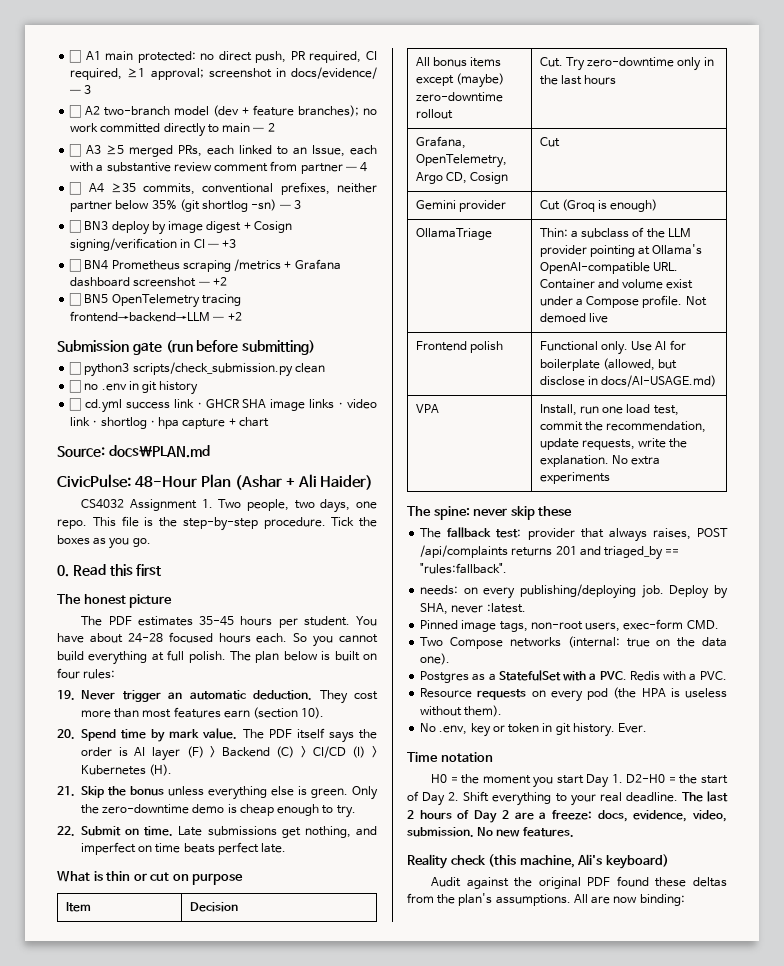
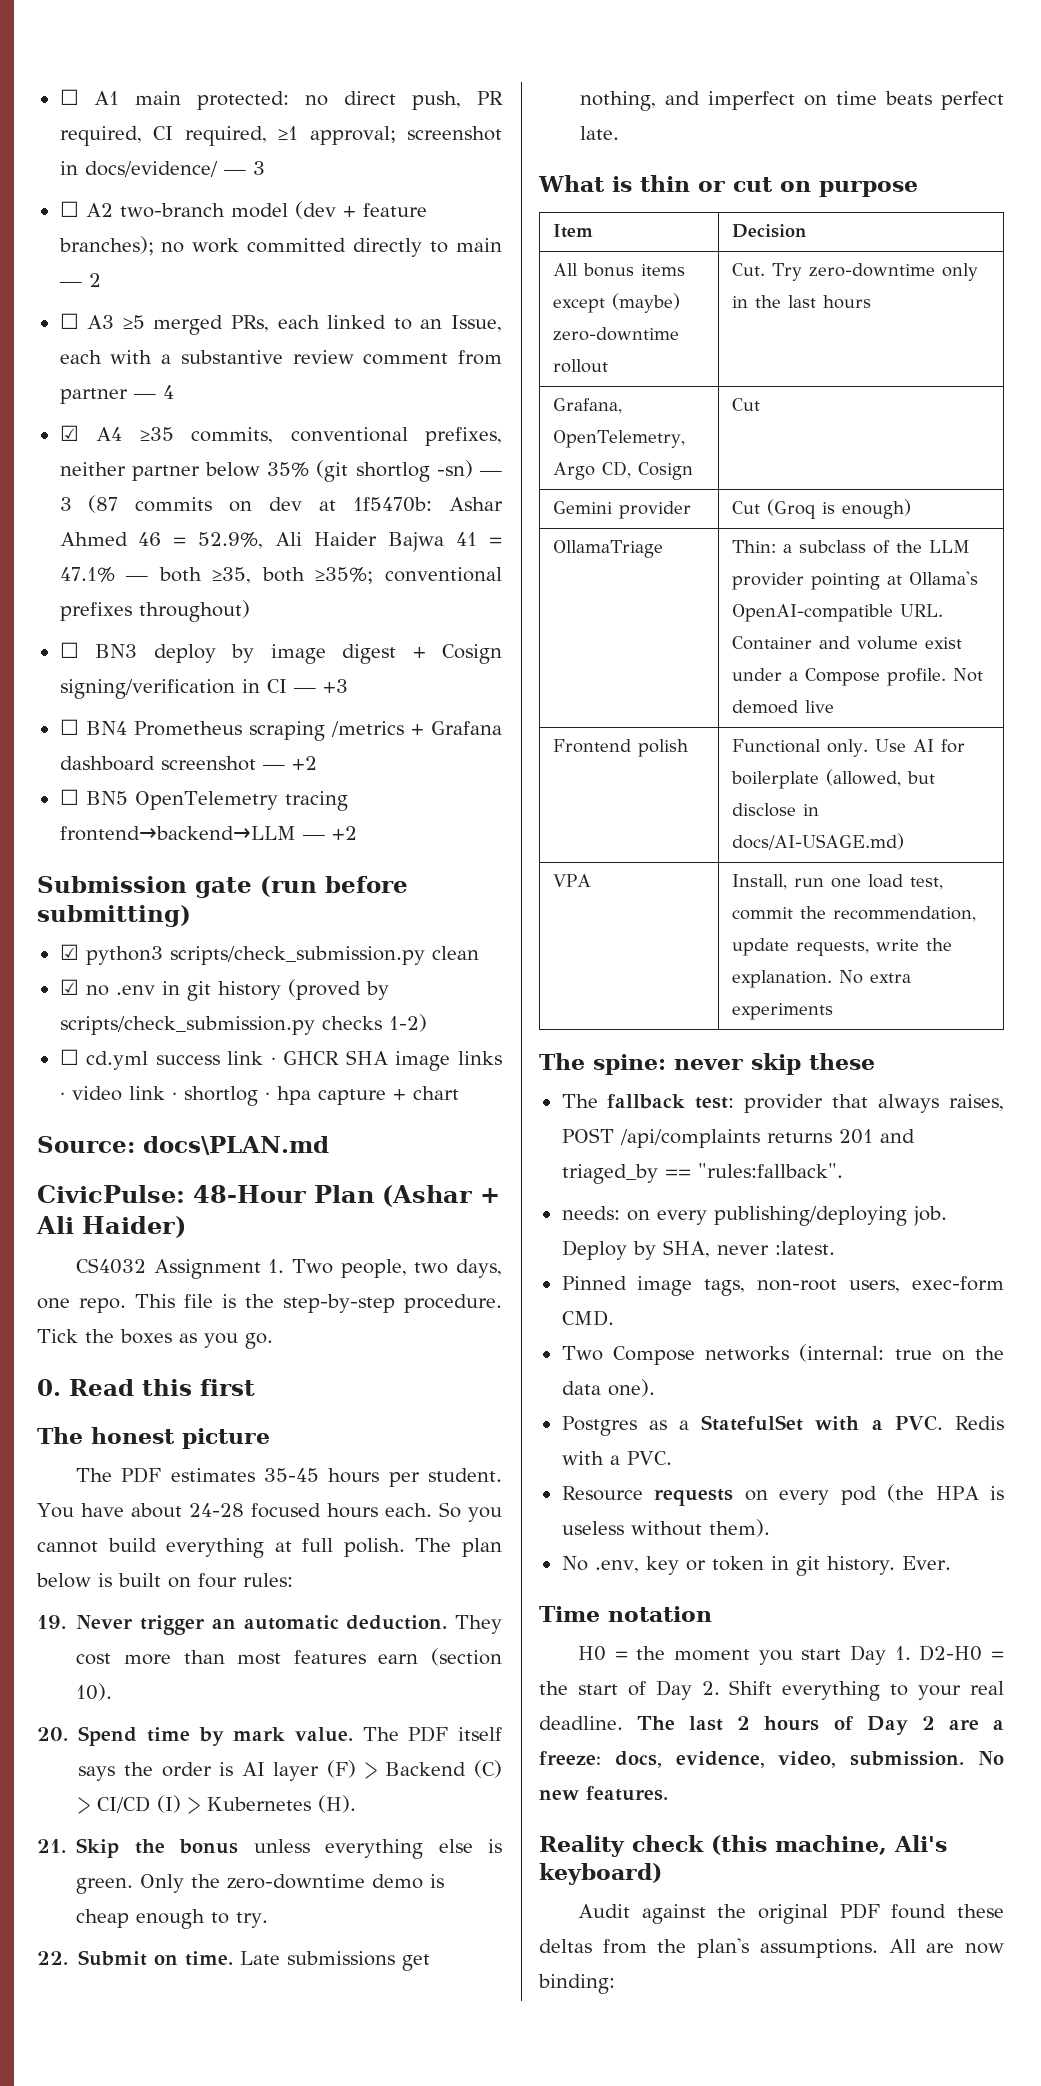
- ☐ A4 ≥35 commits, conventional prefixes, neither partner below 35% (git shortlog -sn) — 3
+ ☑ A4 ≥35 commits, conventional prefixes, neither partner below 35% (git shortlog -sn) — 3 (87 commits on dev at 1f5470b: Ashar Ahmed 46 = 52.9%, Ali Haider Bajwa 41 = 47.1% — both ≥35, both ≥35%; conventional prefixes throughout)
- ☐ python3 scripts/check_submission.py clean
+ ☑ python3 scripts/check_submission.py clean
- ☐ no .env in git history
+ ☑ no .env in git history (proved by scripts/check_submission.py checks 1-2)

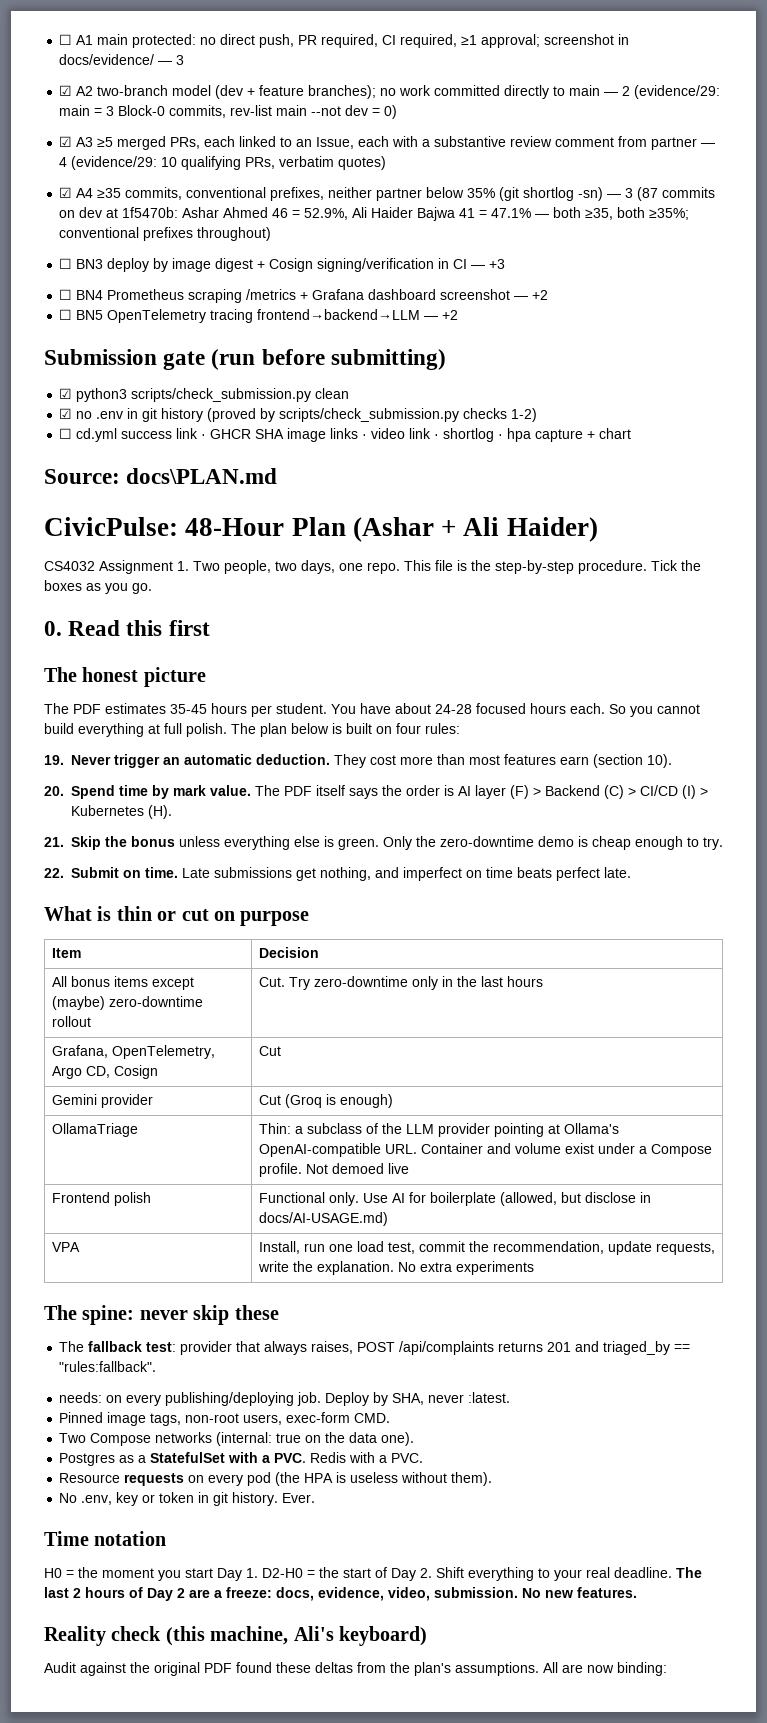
- ☐ A2 two-branch model (dev + feature branches); no work committed directly to main — 2
- ☐ A3 ≥5 merged PRs, each linked to an Issue, each with a substantive review comment from partner — 4
+ ☑ A2 two-branch model (dev + feature branches); no work committed directly to main — 2 (evidence/29: main = 3 Block-0 commits, rev-list main --not dev = 0)
+ ☑ A3 ≥5 merged PRs, each linked to an Issue, each with a substantive review comment from partner — 4 (evidence/29: 10 qualifying PRs, verbatim quotes)

